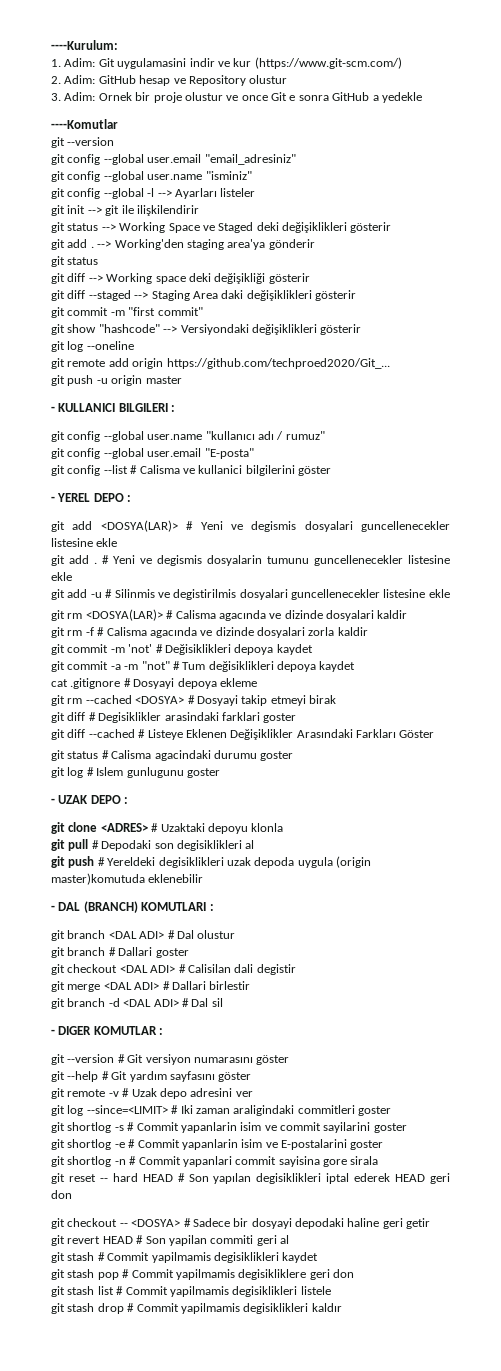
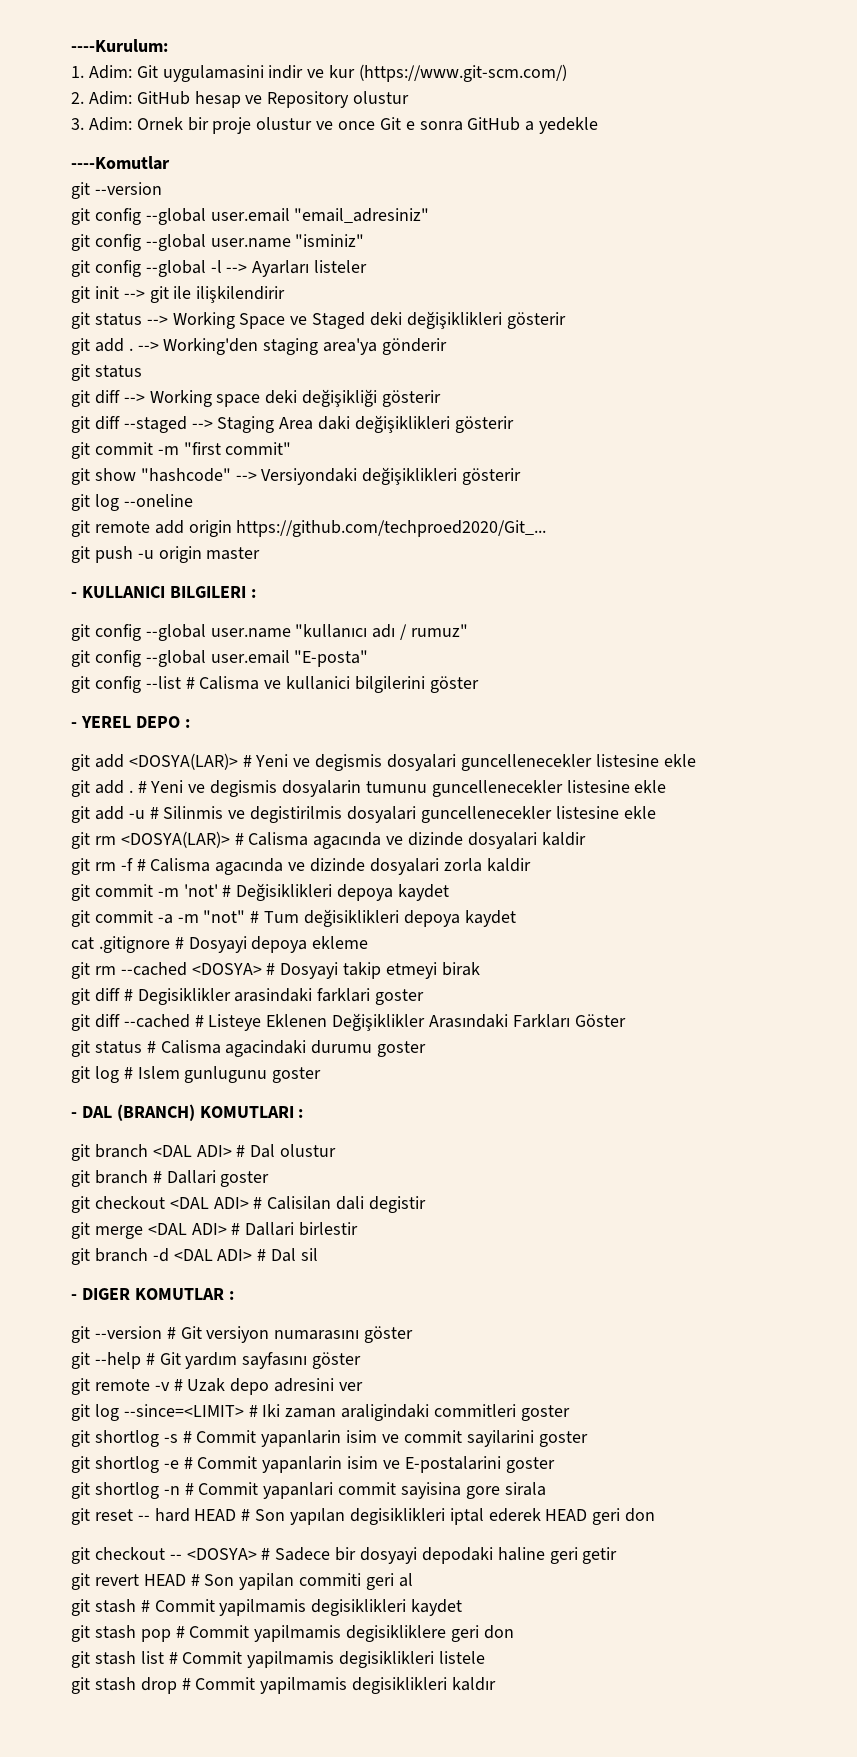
- - UZAK DEPO :
- git clone <ADRES> # Uzaktaki depoyu klonla
- git pull # Depodaki son degisiklikleri al
- git push # Yereldeki degisiklikleri uzak depoda uygula (origin master)komutuda eklenebilir

